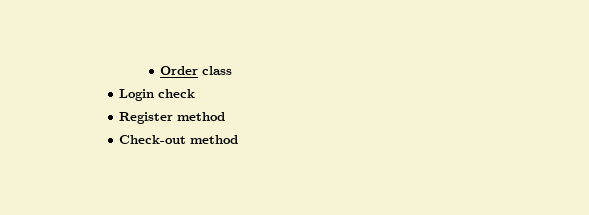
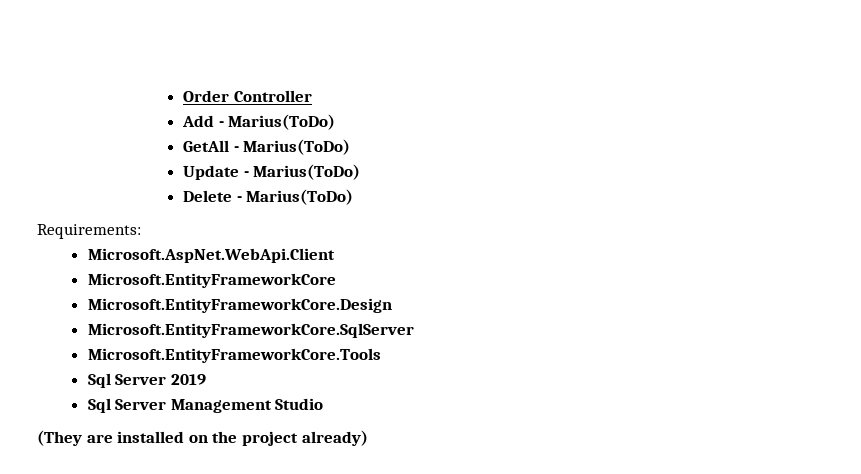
- Order class
- Login check
- Register method
- Check-out method
+ Order Controller
+ Add - Marius(ToDo)
+ GetAll - Marius(ToDo)
+ Update - Marius(ToDo)
+ Delete - Marius(ToDo)
+ Requirements:
+ Microsoft.AspNet.WebApi.Client
+ Microsoft.EntityFrameworkCore
+ Microsoft.EntityFrameworkCore.Design
+ Microsoft.EntityFrameworkCore.SqlServer
+ Microsoft.EntityFrameworkCore.Tools
+ Sql Server 2019
+ Sql Server Management Studio
+ (They are installed on the project already)

